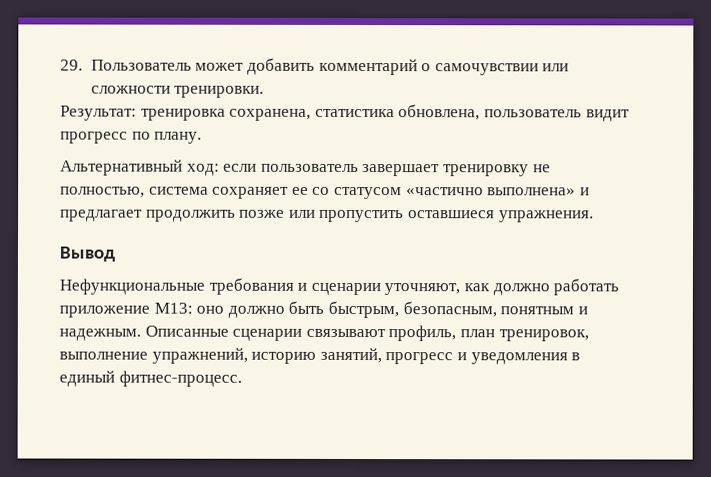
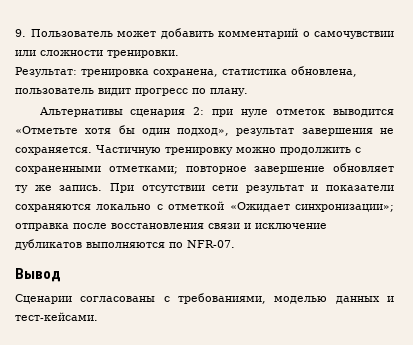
- 29. Пользователь может добавить комментарий о самочувствии или сложности тренировки.
+ 9. Пользователь может добавить комментарий о самочувствии или сложности тренировки.
- Альтернативный ход: если пользователь завершает тренировку не полностью, система сохраняет ее со статусом «частично выполнена» и предлагает продолжить позже или пропустить оставшиеся упражнения.
+ Альтернативы сценария 2: при нуле отметок выводится «Отметьте хотя бы один подход», результат завершения не сохраняется. Частичную тренировку можно продолжить с сохраненными отметками; повторное завершение обновляет ту же запись. При отсутствии сети результат и показатели сохраняются локально с отметкой «Ожидает синхронизации»; отправка после восстановления связи и исключение дубликатов выполняются по NFR-07.
  Вывод
- Нефункциональные требования и сценарии уточняют, как должно работать приложение M13: оно должно быть быстрым, безопасным, понятным и надежным. Описанные сценарии связывают профиль, план тренировок, выполнение упражнений, историю занятий, прогресс и уведомления в единый фитнес-процесс.
+ Сценарии согласованы с требованиями, моделью данных и тест-кейсами.

